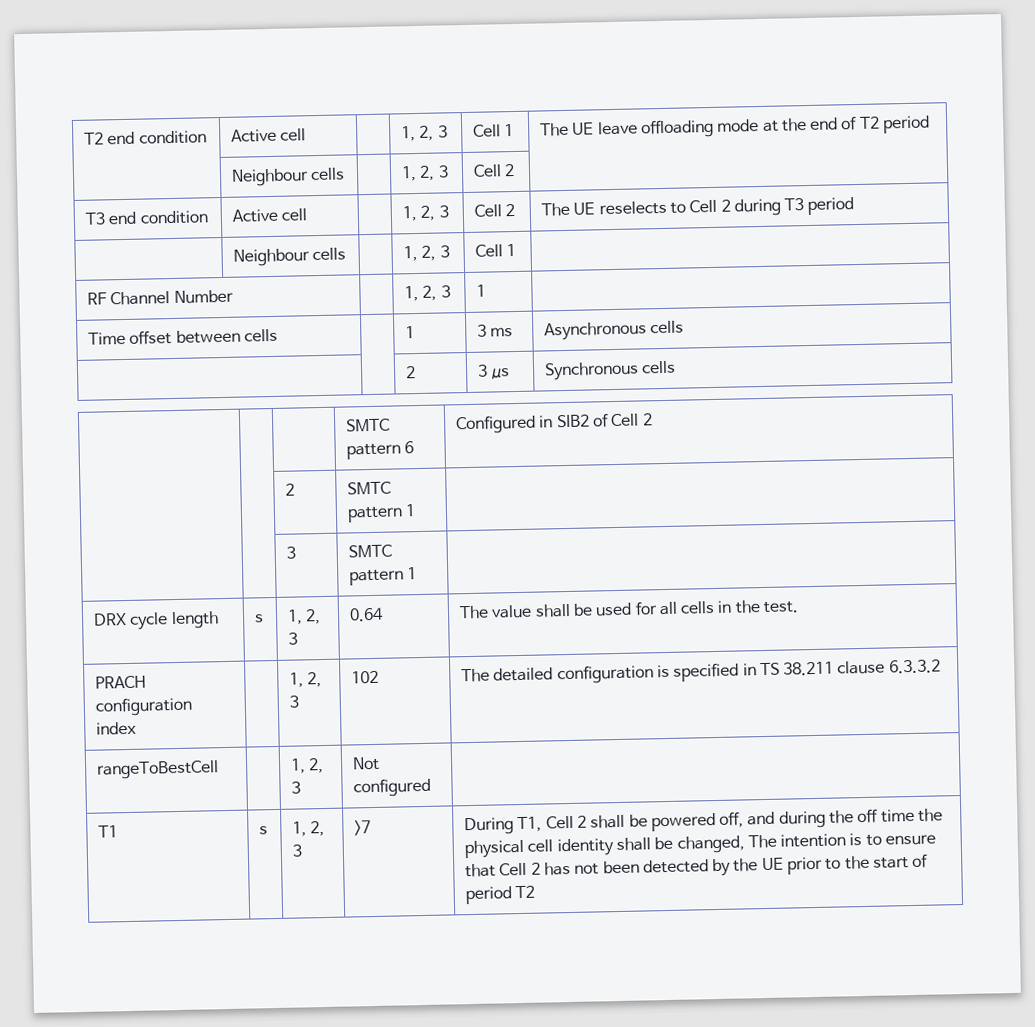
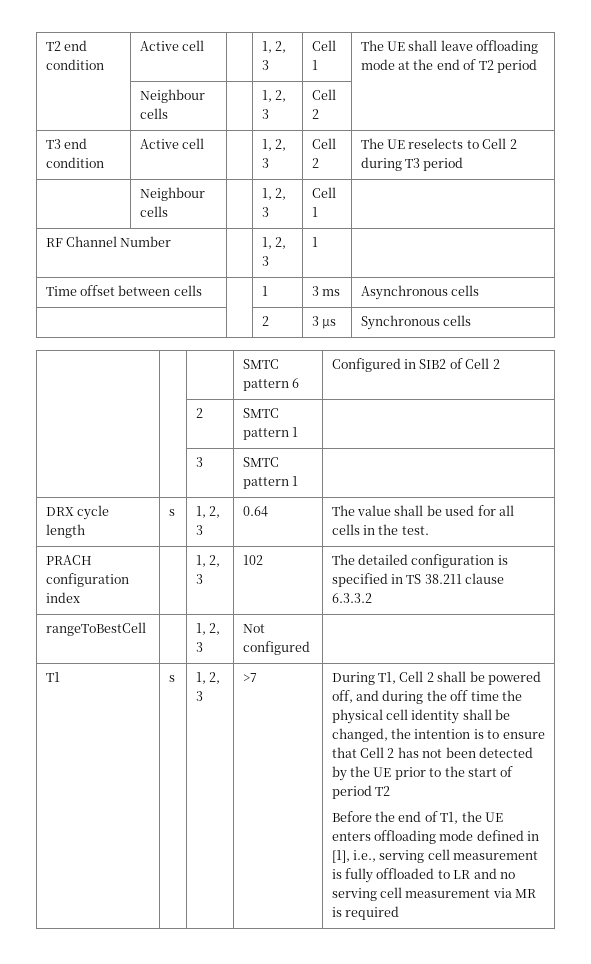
- T2 end condition | Active cell | | 1, 2, 3 | Cell 1 | The UE leave offloading mode at the end of T2 period
+ T2 end condition | Active cell | | 1, 2, 3 | Cell 1 | The UE shall leave offloading mode at the end of T2 period
- During T1, Cell 2 shall be powered off, and during the off time the physical cell identity shall be changed, The intention is to ensure that Cell 2 has not been detected by the UE prior to the start of period T2
+ During T1, Cell 2 shall be powered off, and during the off time the physical cell identity shall be changed, the intention is to ensure that Cell 2 has not been detected by the UE prior to the start of period T2
+ Before the end of T1, the UE enters offloading mode defined in [1], i.e., serving cell measurement is fully offloaded to LR and no serving cell measurement via MR is required

